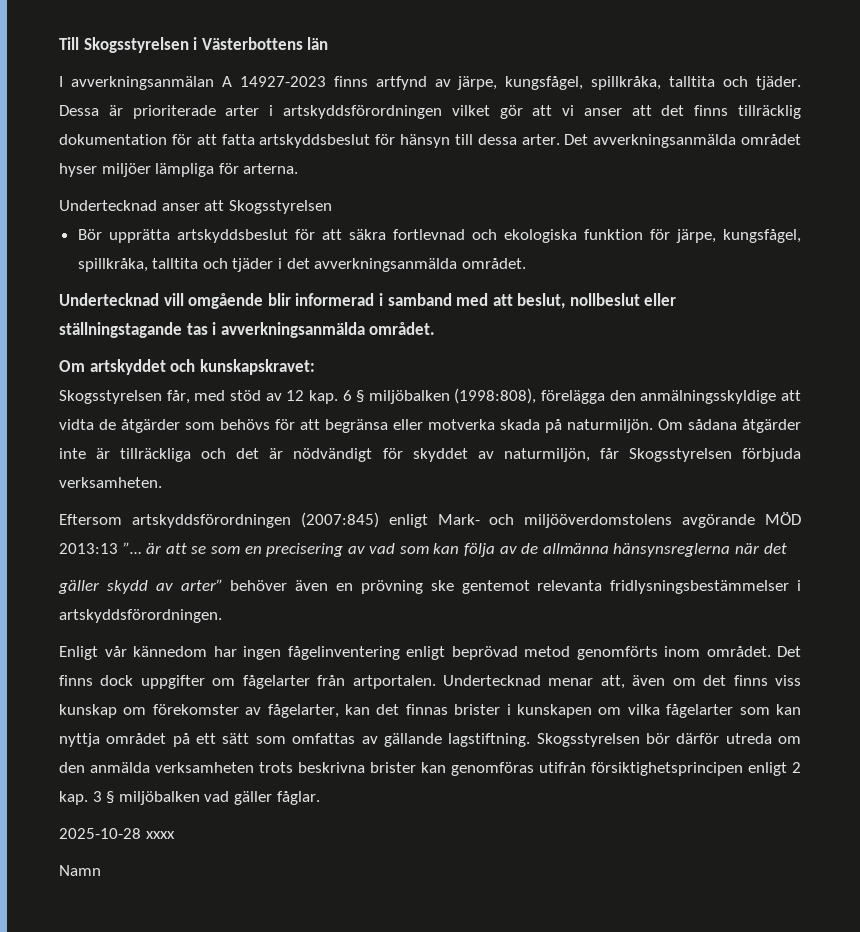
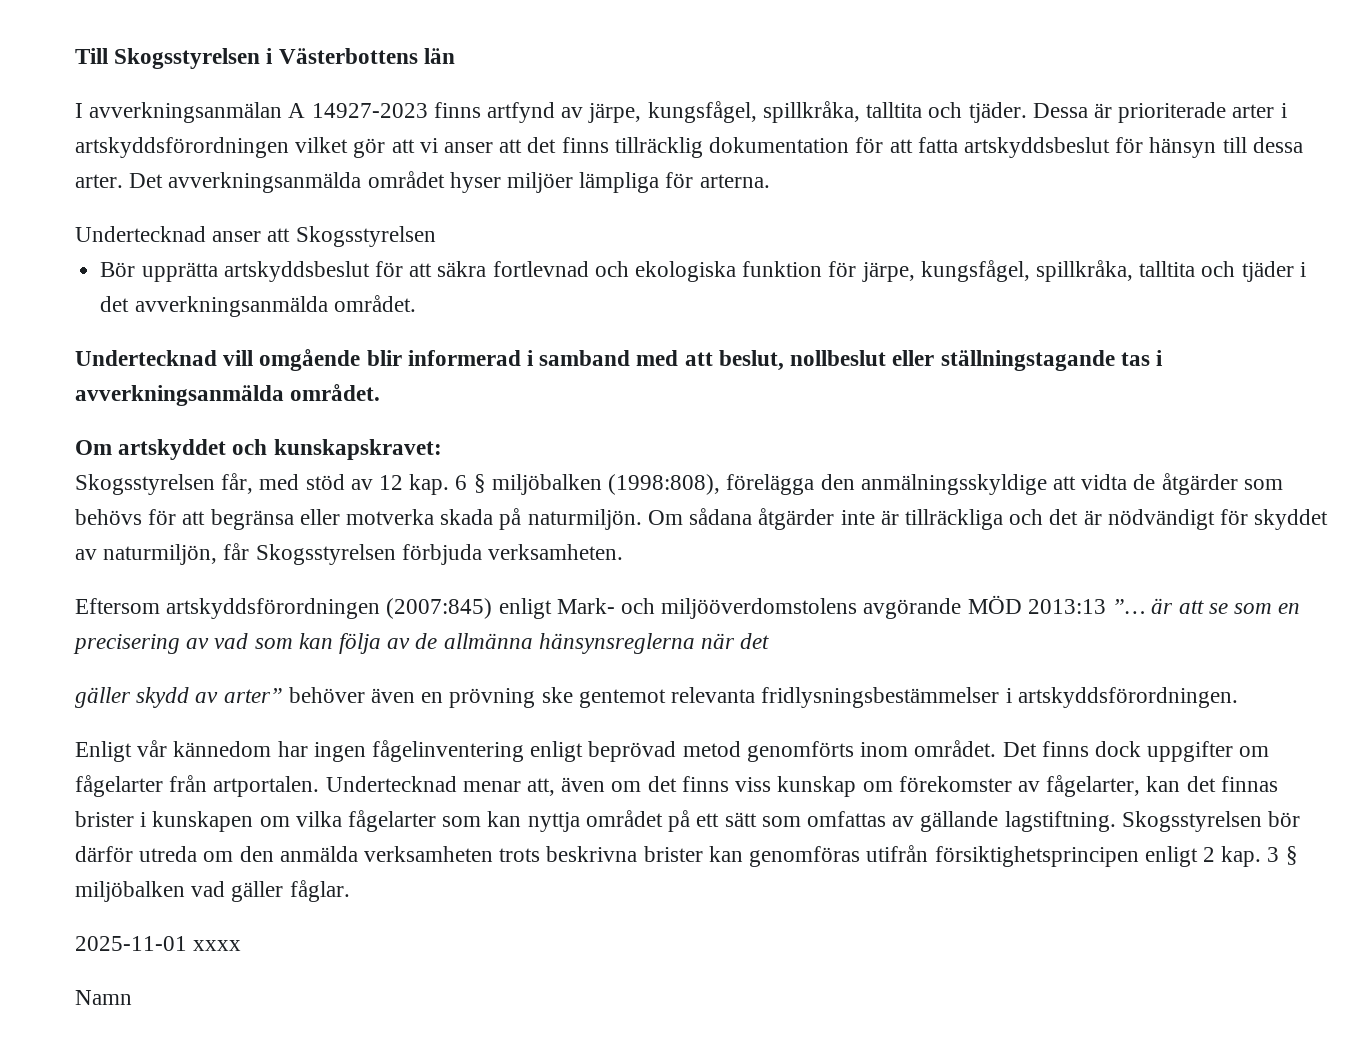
- 2025-10-28 xxxx
+ 2025-11-01 xxxx

